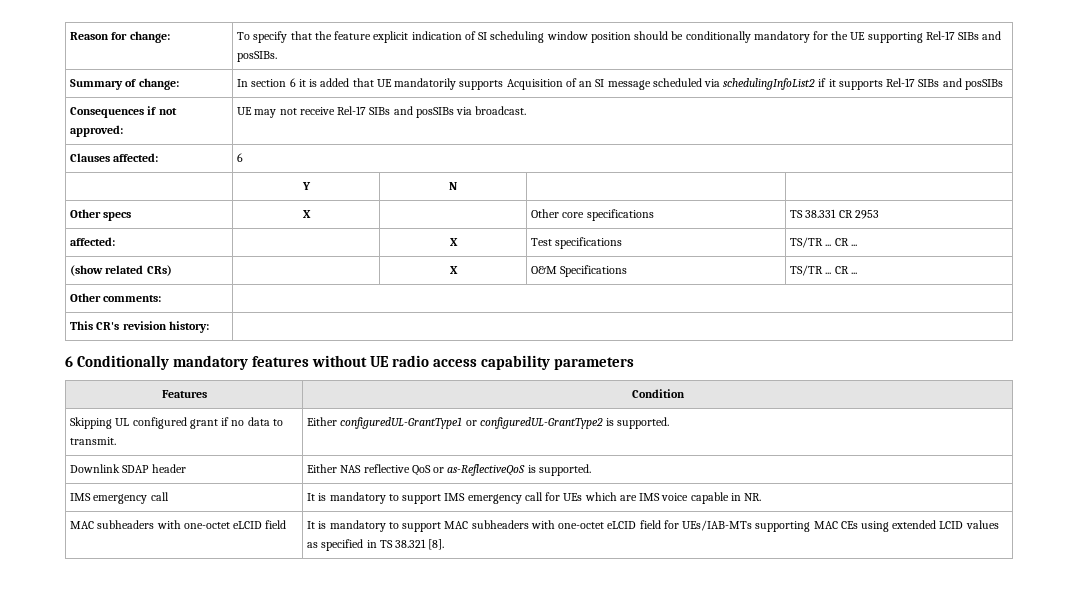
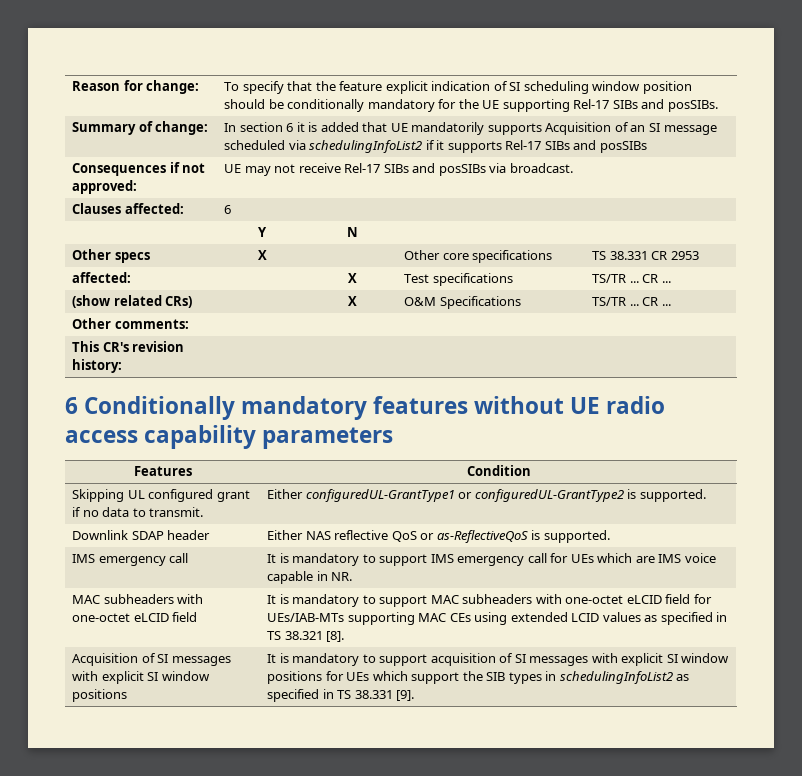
+ Acquisition of SI messages with explicit SI window positions | It is mandatory to support acquisition of SI messages with explicit SI window positions for UEs which support the SIB types in schedulingInfoList2 as specified in TS 38.331 [9].

